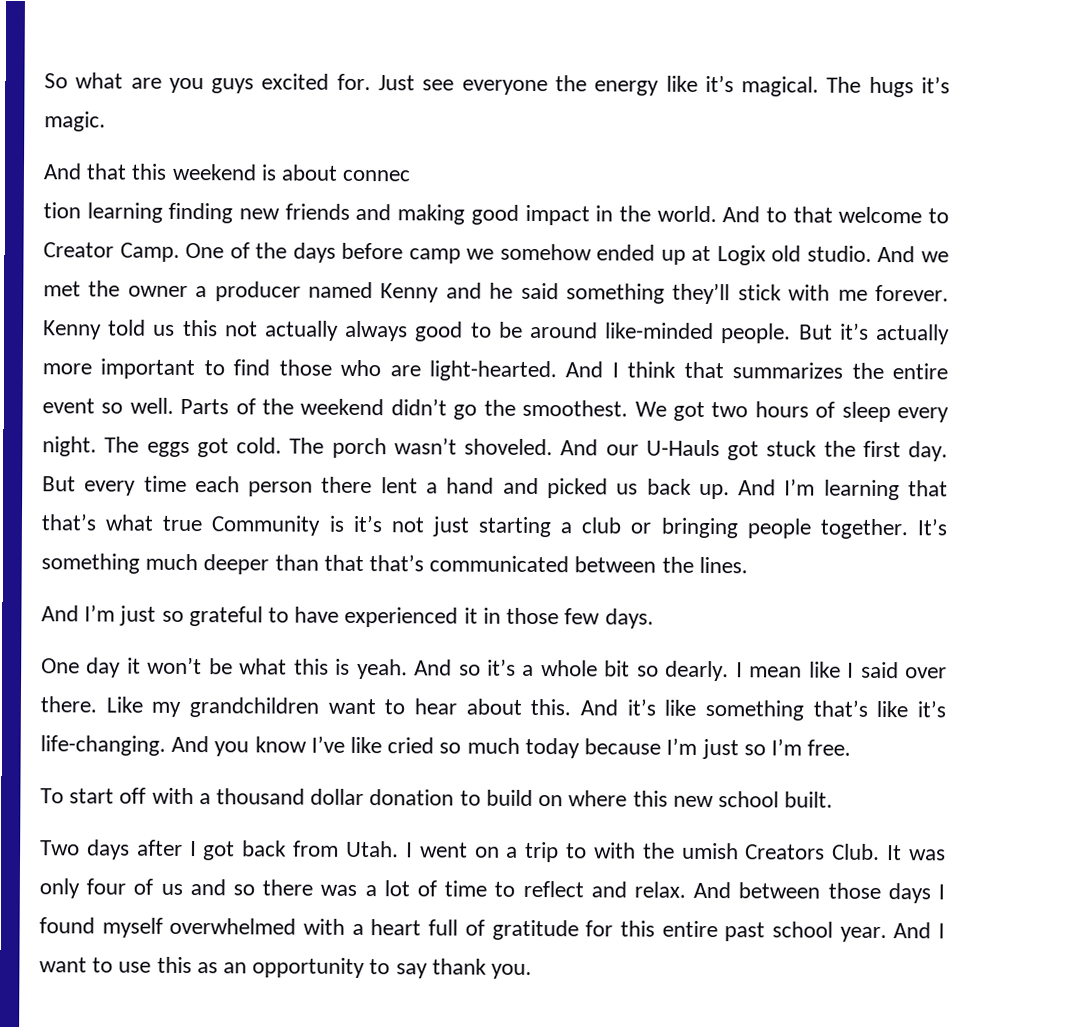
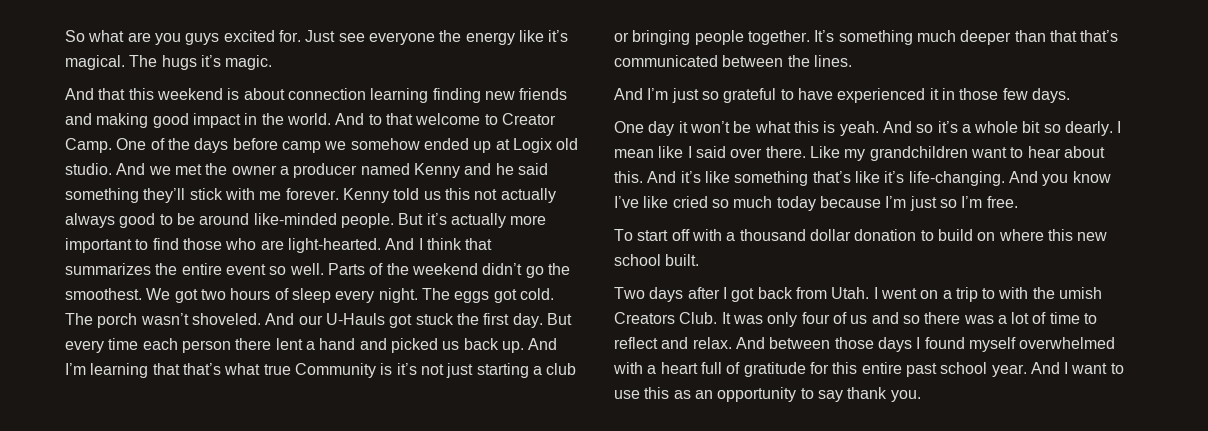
- And that this weekend is about connec
- tion learning finding new friends and making good impact in the world.
+ And that this weekend is about connection learning finding new friends and making good impact in the world.

